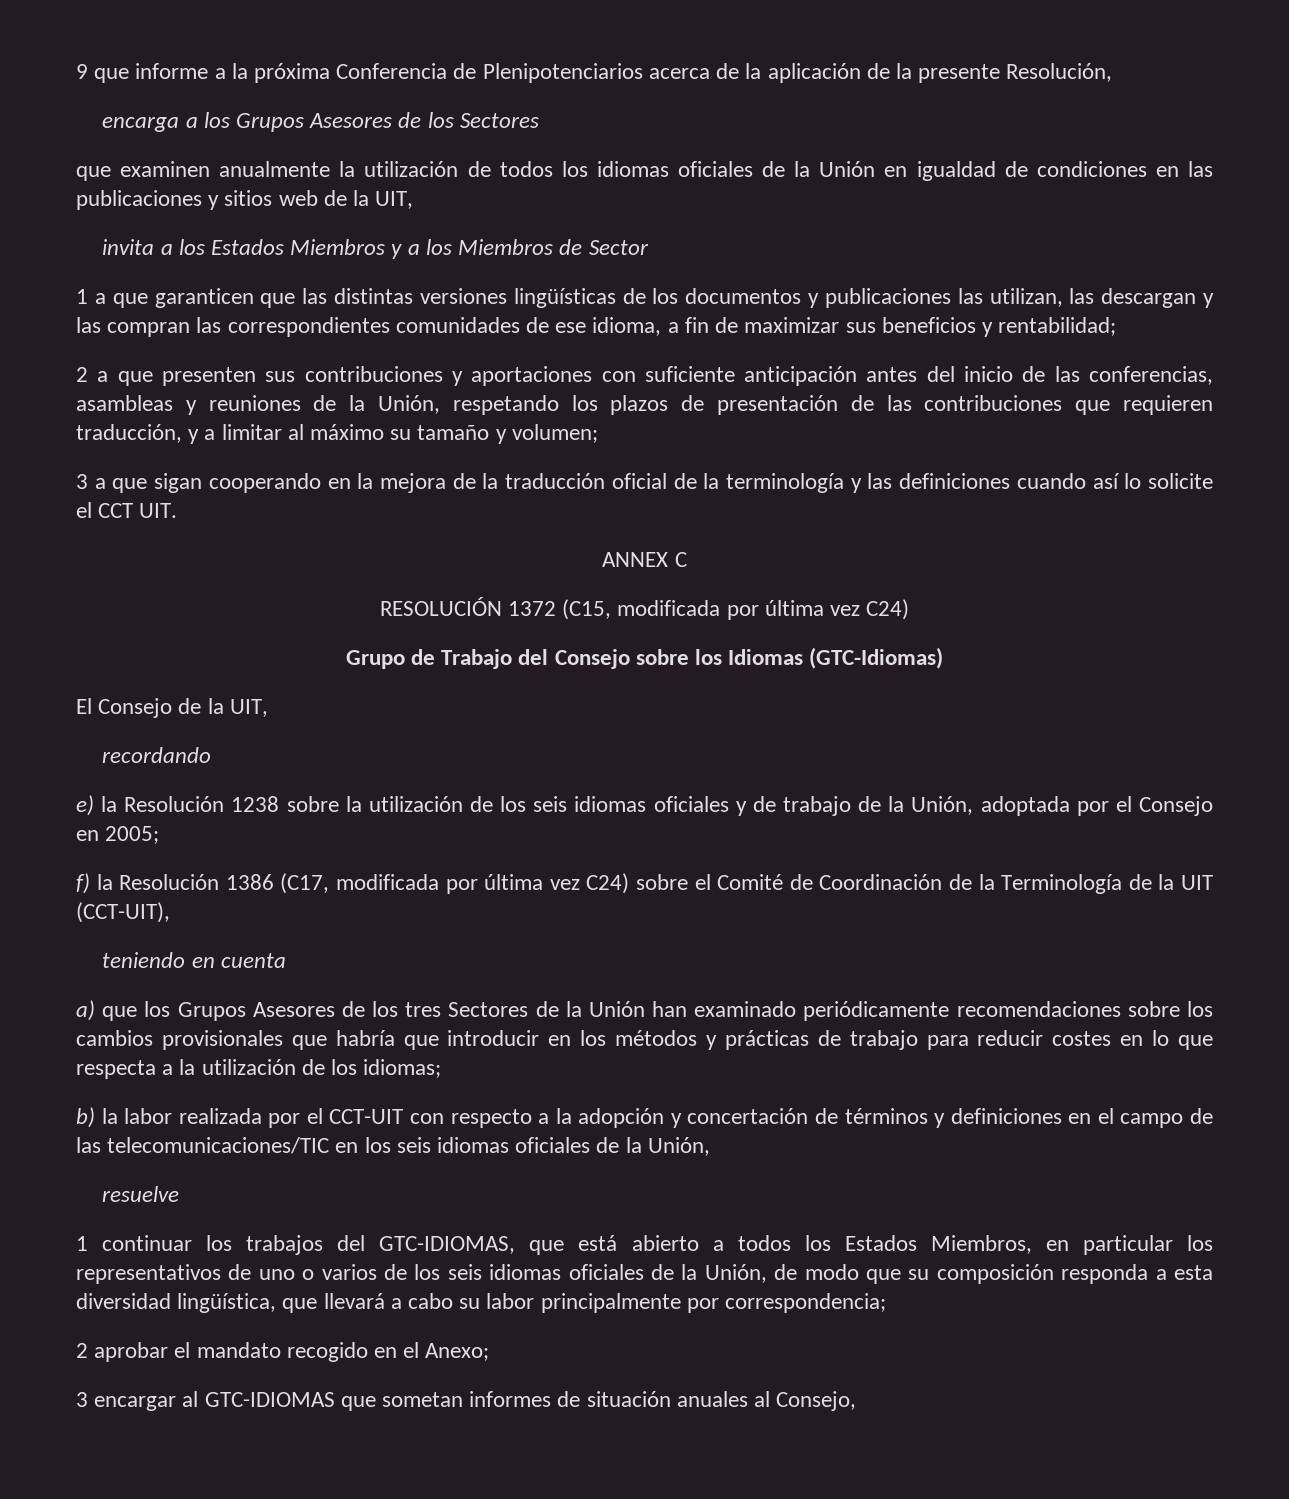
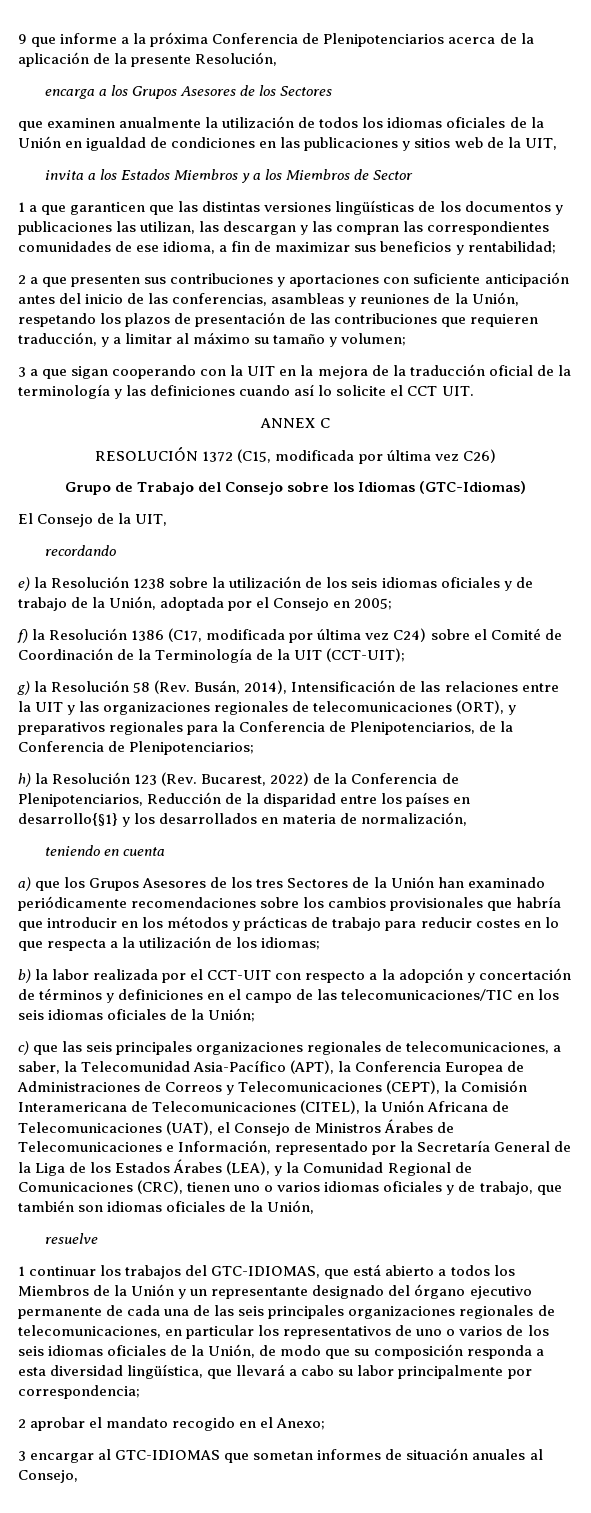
- 3 a que sigan cooperando en la mejora de la traducción oficial de la terminología y las definiciones cuando así lo solicite el CCT UIT.
+ 3 a que sigan cooperando con la UIT en la mejora de la traducción oficial de la terminología y las definiciones cuando así lo solicite el CCT UIT.
- RESOLUCIÓN 1372 (C15, modificada por última vez C24)
+ RESOLUCIÓN 1372 (C15, modificada por última vez C26)
- f) la Resolución 1386 (C17, modificada por última vez C24) sobre el Comité de Coordinación de la Terminología de la UIT (CCT-UIT),
+ f) la Resolución 1386 (C17, modificada por última vez C24) sobre el Comité de Coordinación de la Terminología de la UIT (CCT-UIT);
+ g) la Resolución 58 (Rev. Busán, 2014), Intensificación de las relaciones entre la UIT y las organizaciones regionales de telecomunicaciones (ORT), y preparativos regionales para la Conferencia de Plenipotenciarios, de la Conferencia de Plenipotenciarios;
+ h) la Resolución 123 (Rev. Bucarest, 2022) de la Conferencia de Plenipotenciarios, Reducción de la disparidad entre los países en desarrollo{§1} y los desarrollados en materia de normalización,
- b) la labor realizada por el CCT-UIT con respecto a la adopción y concertación de términos y definiciones en el campo de las telecomunicaciones/TIC en los seis idiomas oficiales de la Unión,
+ b) la labor realizada por el CCT-UIT con respecto a la adopción y concertación de términos y definiciones en el campo de las telecomunicaciones/TIC en los seis idiomas oficiales de la Unión;
+ c) que las seis principales organizaciones regionales de telecomunicaciones, a saber, la Telecomunidad Asia-Pacífico (APT), la Conferencia Europea de Administraciones de Correos y Telecomunicaciones (CEPT), la Comisión Interamericana de Telecomunicaciones (CITEL), la Unión Africana de Telecomunicaciones (UAT), el Consejo de Ministros Árabes de Telecomunicaciones e Información, representado por la Secretaría General de la Liga de los Estados Árabes (LEA), y la Comunidad Regional de Comunicaciones (CRC), tienen uno o varios idiomas oficiales y de trabajo, que también son idiomas oficiales de la Unión,
- 1 continuar los trabajos del GTC-IDIOMAS, que está abierto a todos los Estados Miembros, en particular los representativos de uno o varios de los seis idiomas oficiales de la Unión, de modo que su composición responda a esta diversidad lingüística, que llevará a cabo su labor principalmente por correspondencia;
+ 1 continuar los trabajos del GTC-IDIOMAS, que está abierto a todos los Miembros de la Unión y un representante designado del órgano ejecutivo permanente de cada una de las seis principales organizaciones regionales de telecomunicaciones, en particular los representativos de uno o varios de los seis idiomas oficiales de la Unión, de modo que su composición responda a esta diversidad lingüística, que llevará a cabo su labor principalmente por correspondencia;

